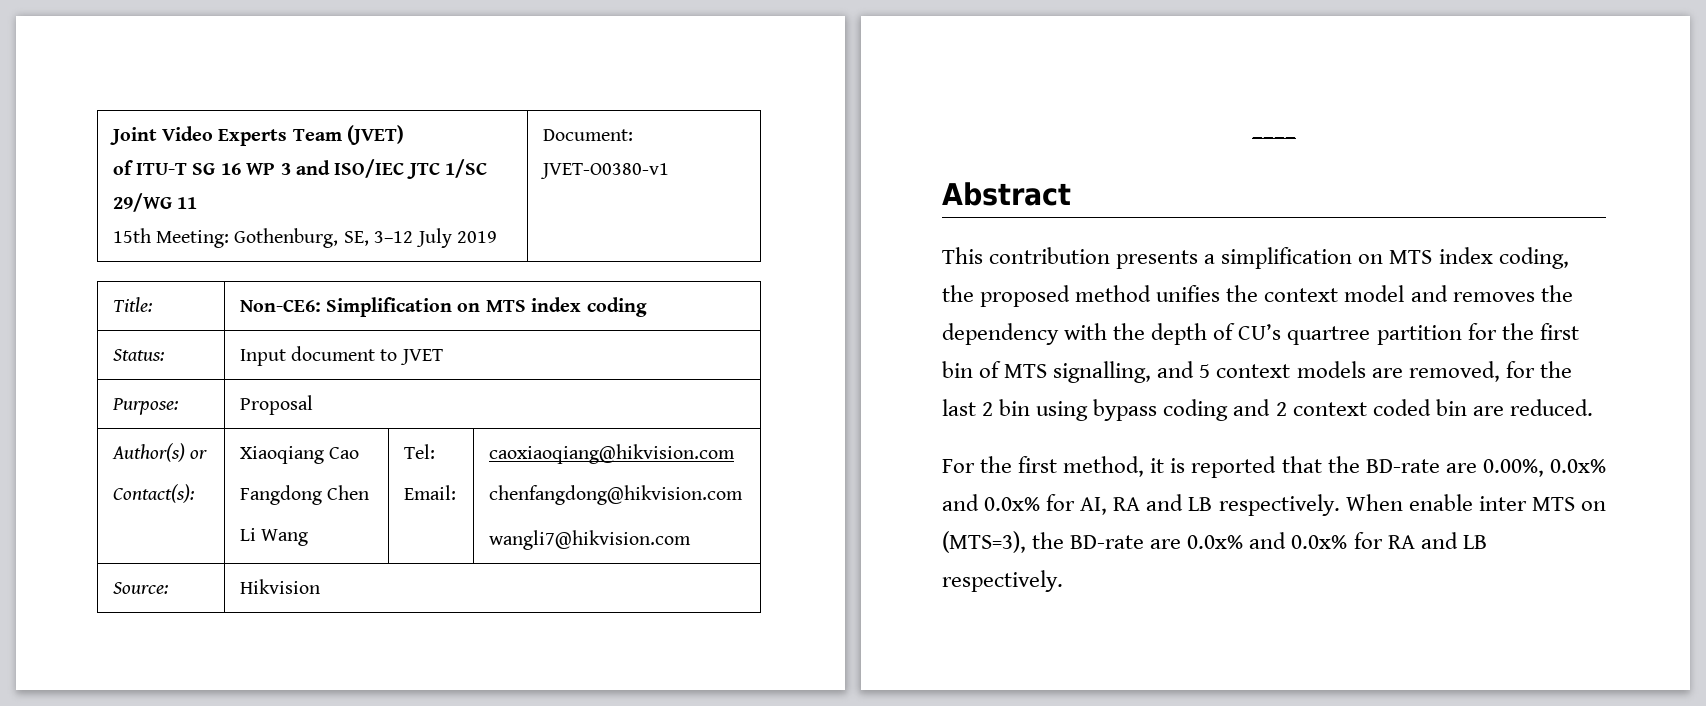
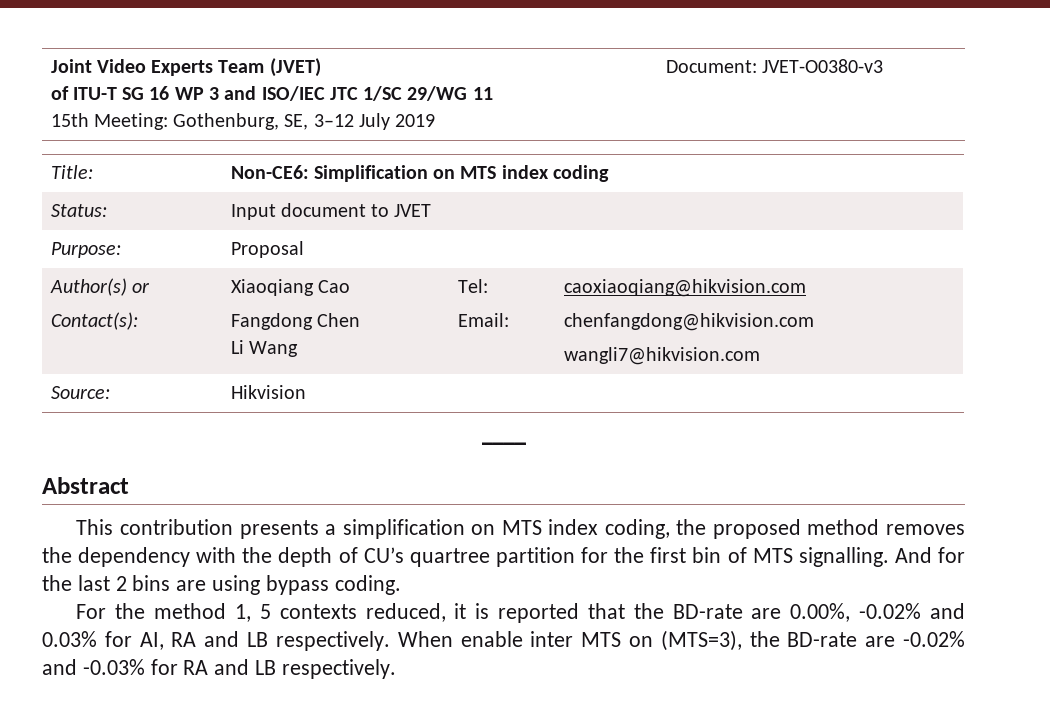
  Joint Video Experts Team (JVET)
  of ITU-T SG 16 WP 3 and ISO/IEC JTC 1/SC 29/WG 11
- 15th Meeting: Gothenburg, SE, 3–12 July 2019 | Document: JVET-O0380-v1
+ 15th Meeting: Gothenburg, SE, 3–12 July 2019 | Document: JVET-O0380-v3
- This contribution presents a simplification on MTS index coding, the proposed method unifies the context model and removes the dependency with the depth of CU’s quartree partition for the first bin of MTS signalling, and 5 context models are removed, for the last 2 bin using bypass coding and 2 context coded bin are reduced.
- For the first method, it is reported that the BD-rate are 0.00%, 0.0x% and 0.0x% for AI, RA and LB respectively.
+ This contribution presents a simplification on MTS index coding, the proposed method removes the dependency with the depth of CU’s quartree partition for the first bin of MTS signalling. And for the last 2 bins are using bypass coding.
+ For the method 1, 5 contexts reduced, it is reported that the BD-rate are 0.00%, -0.02% and 0.03% for AI, RA and LB respectively.
- When enable inter MTS on (MTS=3), the BD-rate are 0.0x% and 0.0x% for RA and LB respectively.
+ When enable inter MTS on (MTS=3), the BD-rate are -0.02% and -0.03% for RA and LB respectively.

